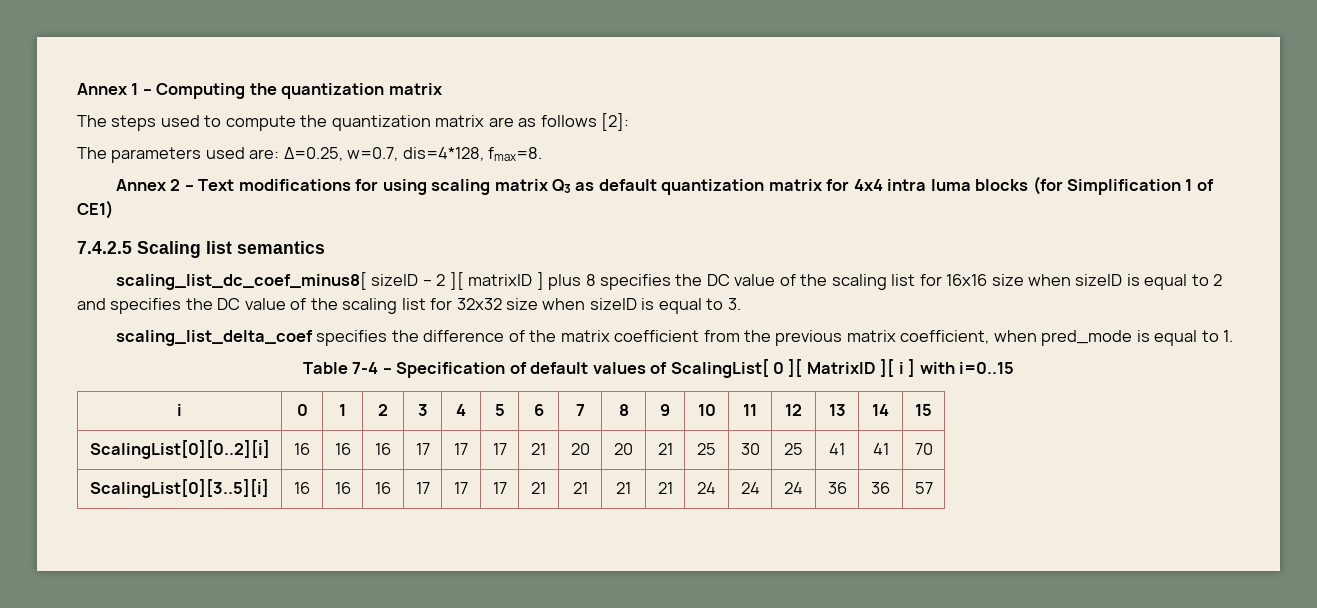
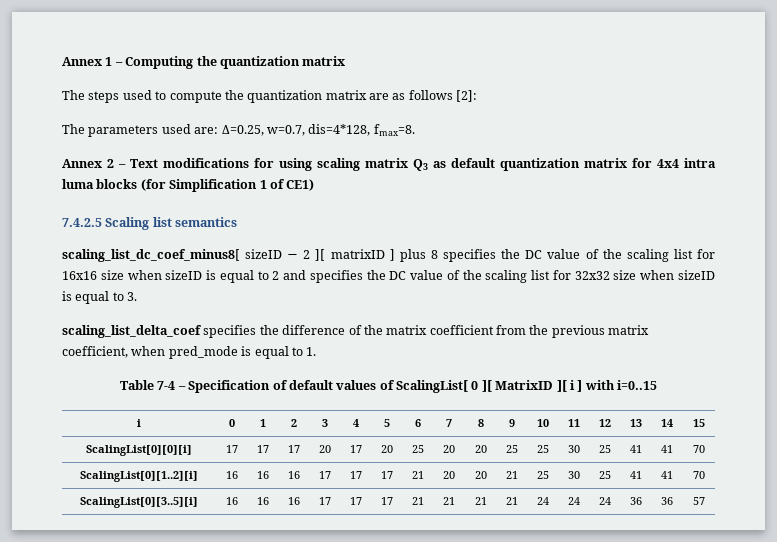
- ScalingList[0][0..2][i] | 16 | 16 | 16 | 17 | 17 | 17 | 21 | 20 | 20 | 21 | 25 | 30 | 25 | 41 | 41 | 70
+ ScalingList[0][0][i] | 17 | 17 | 17 | 20 | 17 | 20 | 25 | 20 | 20 | 25 | 25 | 30 | 25 | 41 | 41 | 70
+ ScalingList[0][1..2][i] | 16 | 16 | 16 | 17 | 17 | 17 | 21 | 20 | 20 | 21 | 25 | 30 | 25 | 41 | 41 | 70

